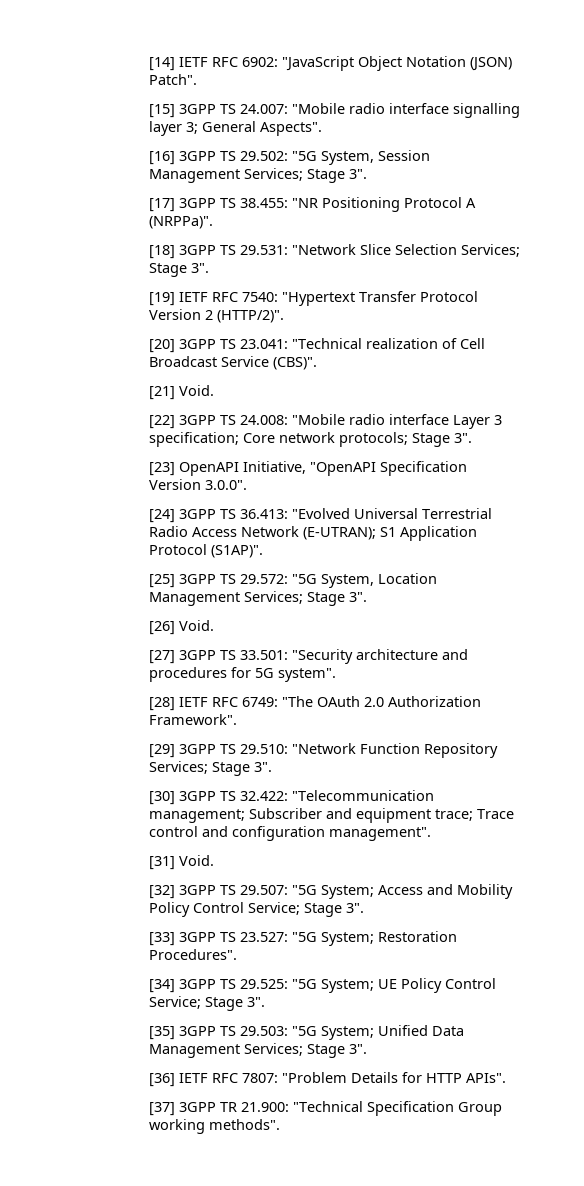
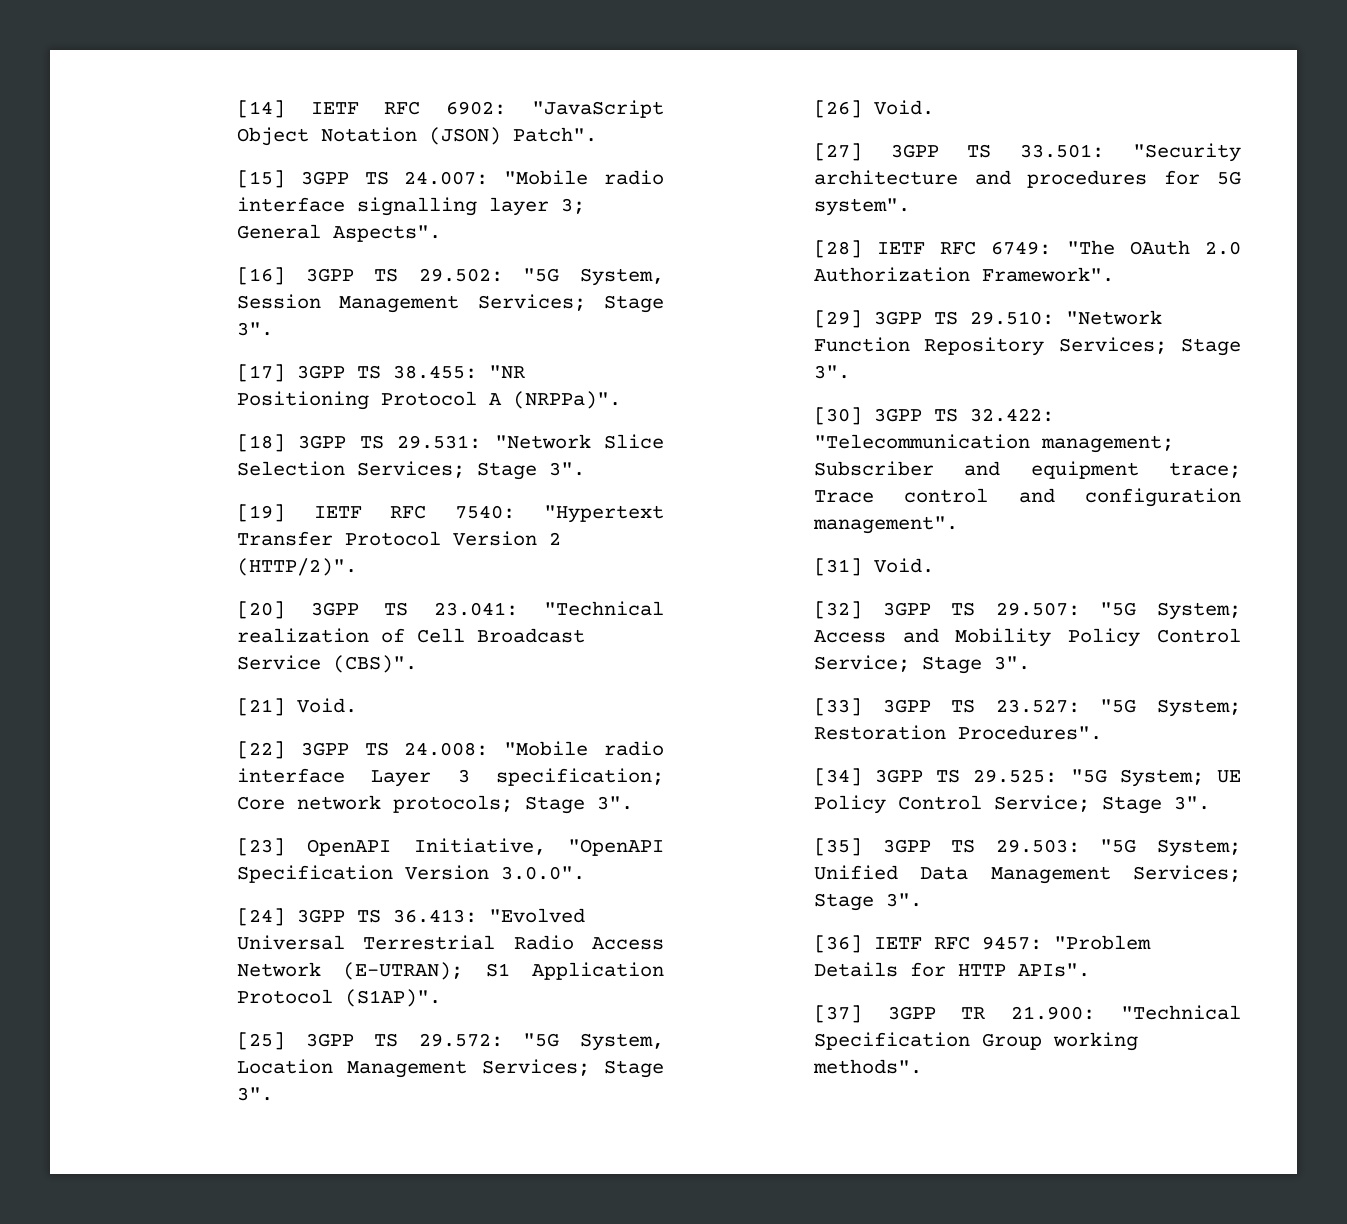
- [36] IETF RFC 7807: "Problem Details for HTTP APIs".
+ [36] IETF RFC 9457: "Problem Details for HTTP APIs".

